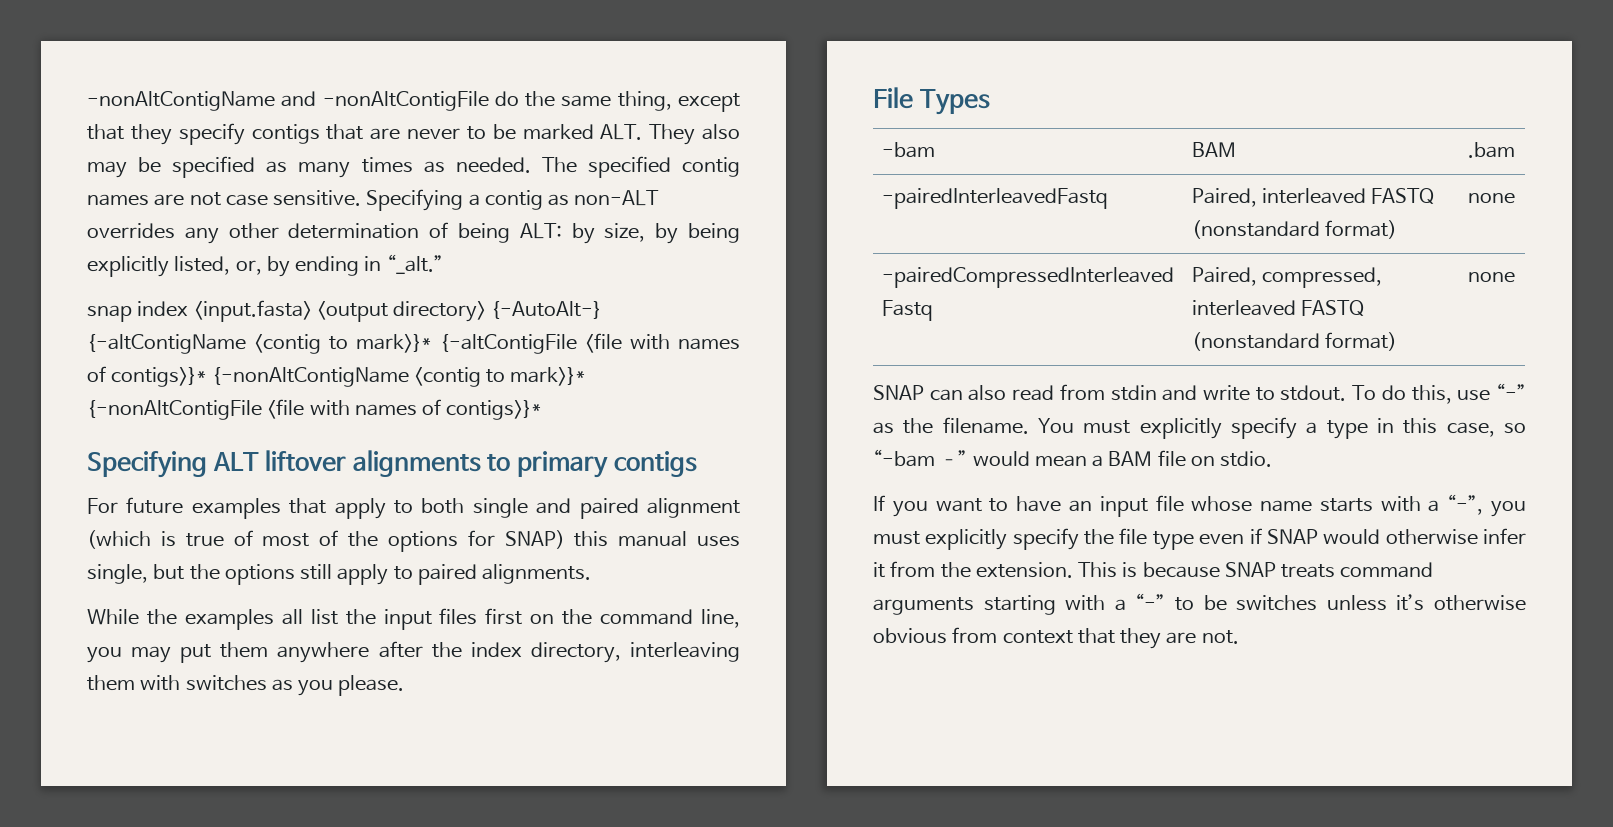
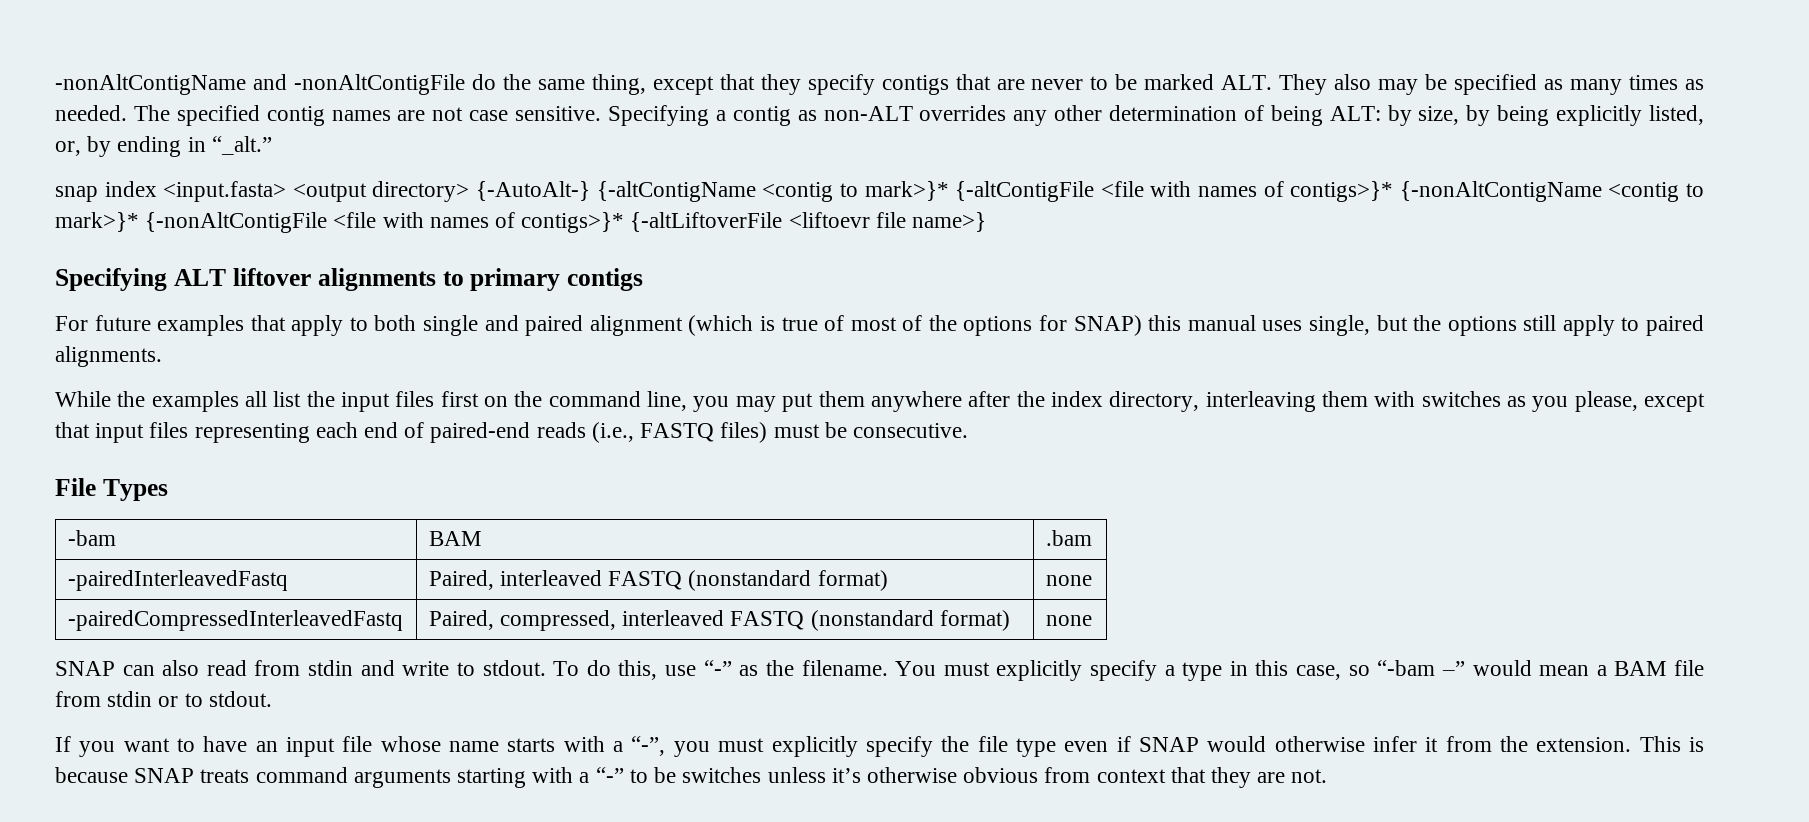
- snap index <input.fasta> <output directory> {-AutoAlt-} {-altContigName <contig to mark>}* {-altContigFile <file with names of contigs>}* {-nonAltContigName <contig to mark>}* {-nonAltContigFile <file with names of contigs>}*
+ snap index <input.fasta> <output directory> {-AutoAlt-} {-altContigName <contig to mark>}* {-altContigFile <file with names of contigs>}* {-nonAltContigName <contig to mark>}* {-nonAltContigFile <file with names of contigs>}* {-altLiftoverFile <liftoevr file name>}
- While the examples all list the input files first on the command line, you may put them anywhere after the index directory, interleaving them with switches as you please.
+ While the examples all list the input files first on the command line, you may put them anywhere after the index directory, interleaving them with switches as you please, except that input files representing each end of paired-end reads (i.e., FASTQ files) must be consecutive.
- You must explicitly specify a type in this case, so “-bam –” would mean a BAM file on stdio.
+ You must explicitly specify a type in this case, so “-bam –” would mean a BAM file from stdin or to stdout.

